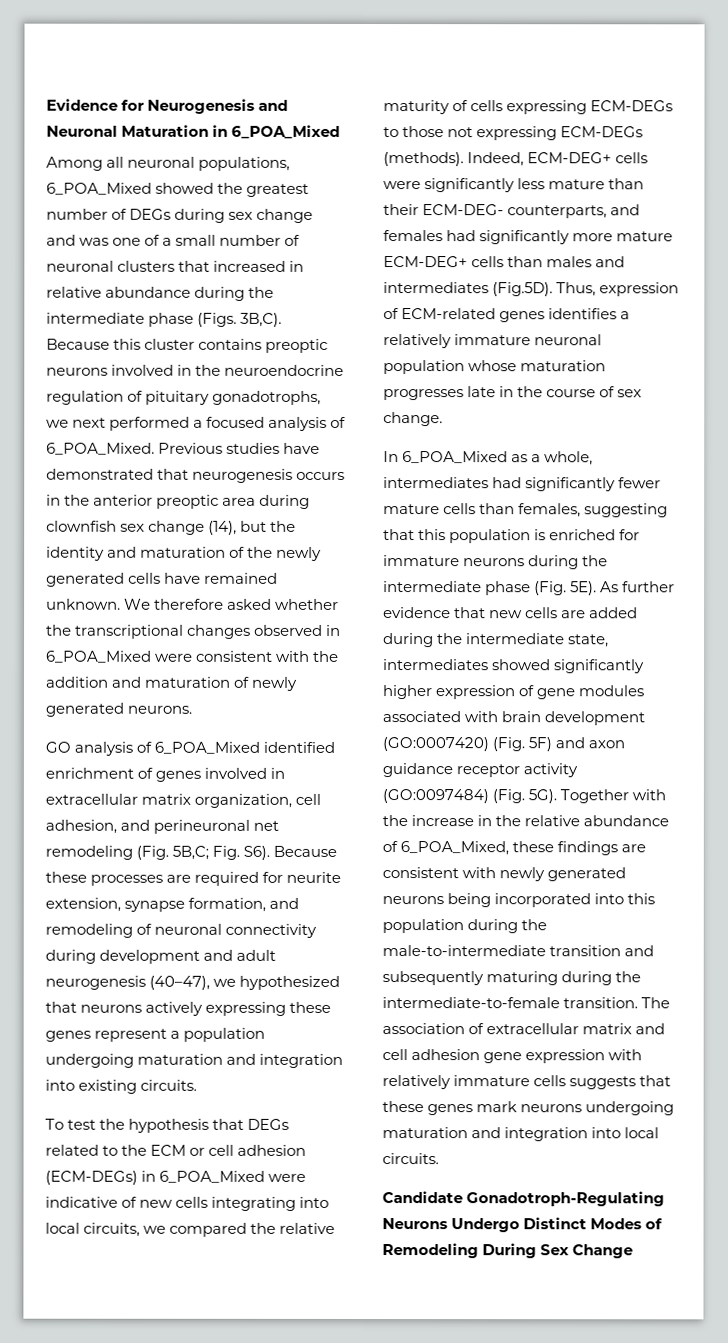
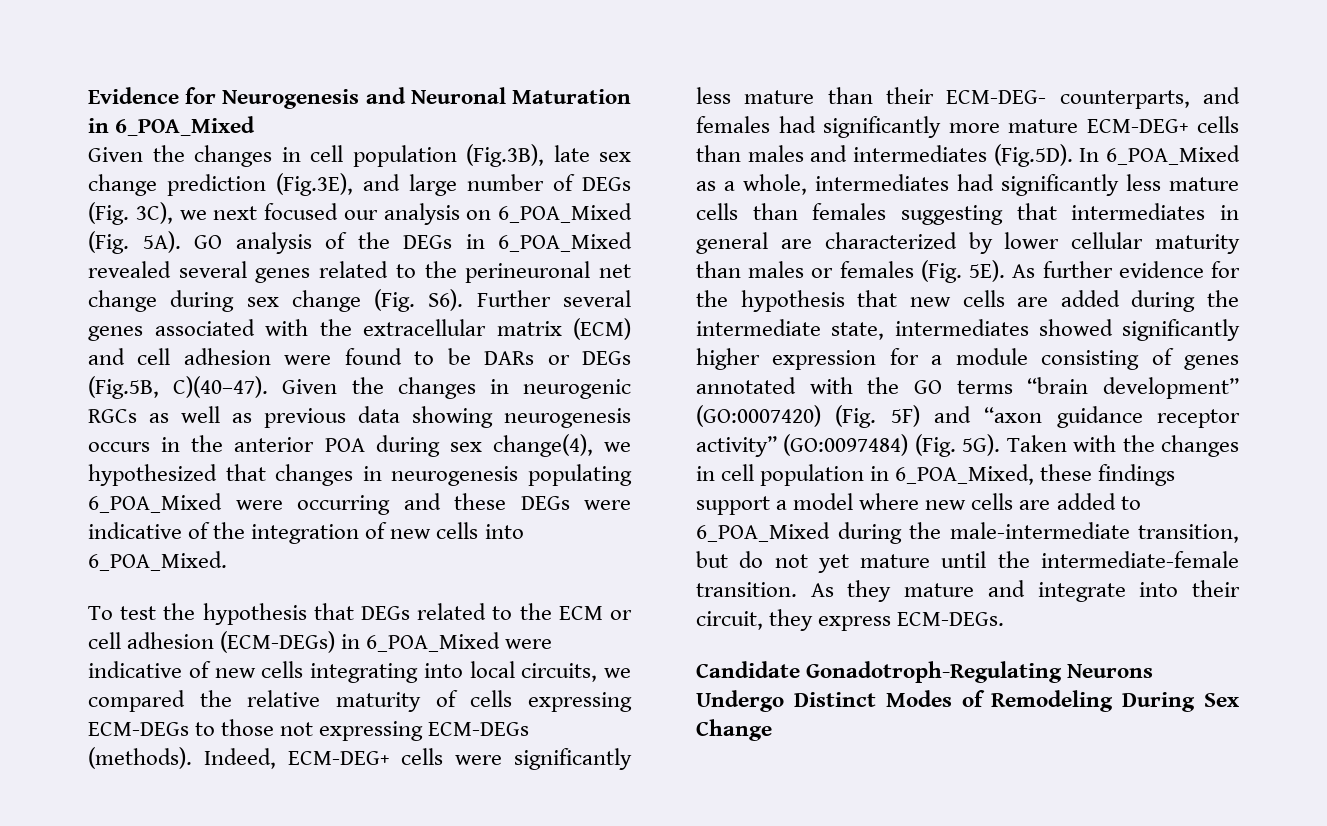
- Among all neuronal populations, 6_POA_Mixed showed the greatest number of DEGs during sex change and was one of a small number of neuronal clusters that increased in relative abundance during the intermediate phase (Figs. 3B,C). Because this cluster contains preoptic neurons involved in the neuroendocrine regulation of pituitary gonadotrophs, we next performed a focused analysis of 6_POA_Mixed. Previous studies have demonstrated that neurogenesis occurs in the anterior preoptic area during clownfish sex change (14), but the identity and maturation of the newly generated cells have remained unknown. We therefore asked whether the transcriptional changes observed in 6_POA_Mixed were consistent with the addition and maturation of newly generated neurons.
- GO analysis of 6_POA_Mixed identified enrichment of genes involved in extracellular matrix organization, cell adhesion, and perineuronal net remodeling (Fig. 5B,C; Fig. S6). Because these processes are required for neurite extension, synapse formation, and remodeling of neuronal connectivity during development and adult neurogenesis (40–47), we hypothesized that neurons actively expressing these genes represent a population undergoing maturation and integration into existing circuits.
+ Given the changes in cell population (Fig.3B), late sex change prediction (Fig.3E), and large number of DEGs (Fig. 3C), we next focused our analysis on 6_POA_Mixed (Fig. 5A). GO analysis of the DEGs in 6_POA_Mixed revealed several genes related to the perineuronal net change during sex change (Fig. S6). Further several genes associated with the extracellular matrix (ECM) and cell adhesion were found to be DARs or DEGs (Fig.5B, C)(40–47). Given the changes in neurogenic RGCs as well as previous data showing neurogenesis occurs in the anterior POA during sex change(4), we hypothesized that changes in neurogenesis populating 6_POA_Mixed were occurring and these DEGs were indicative of the integration of new cells into 6_POA_Mixed.
- Indeed, ECM-DEG+ cells were significantly less mature than their ECM-DEG- counterparts, and females had significantly more mature ECM-DEG+ cells than males and intermediates (Fig.5D). Thus, expression of ECM-related genes identifies a relatively immature neuronal population whose maturation progresses late in the course of sex change.
- In 6_POA_Mixed as a whole, intermediates had significantly fewer mature cells than females, suggesting that this population is enriched for immature neurons during the intermediate phase (Fig. 5E).
+ Indeed, ECM-DEG+ cells were significantly less mature than their ECM-DEG- counterparts, and females had significantly more mature ECM-DEG+ cells than males and intermediates (Fig.5D). In 6_POA_Mixed as a whole, intermediates had significantly less mature cells than females suggesting that intermediates in general are characterized by lower cellular maturity than males or females (Fig. 5E).
- As further evidence that new cells are added during the intermediate state, intermediates showed significantly higher expression of gene modules associated with brain development (GO:0007420) (Fig. 5F) and axon guidance receptor activity (GO:0097484) (Fig. 5G).
+ As further evidence for the hypothesis that new cells are added during the intermediate state, intermediates showed significantly higher expression for a module consisting of genes annotated with the GO terms “brain development” (GO:0007420) (Fig. 5F) and “axon guidance receptor activity” (GO:0097484) (Fig. 5G).
- Together with the increase in the relative abundance of 6_POA_Mixed, these findings are consistent with newly generated neurons being incorporated into this population during the male-to-intermediate transition and subsequently maturing during the intermediate-to-female transition. The association of extracellular matrix and cell adhesion gene expression with relatively immature cells suggests that these genes mark neurons undergoing maturation and integration into local circuits.
+ Taken with the changes in cell population in 6_POA_Mixed, these findings support a model where new cells are added to 6_POA_Mixed during the male-intermediate transition, but do not yet mature until the intermediate-female transition. As they mature and integrate into their circuit, they express ECM-DEGs.

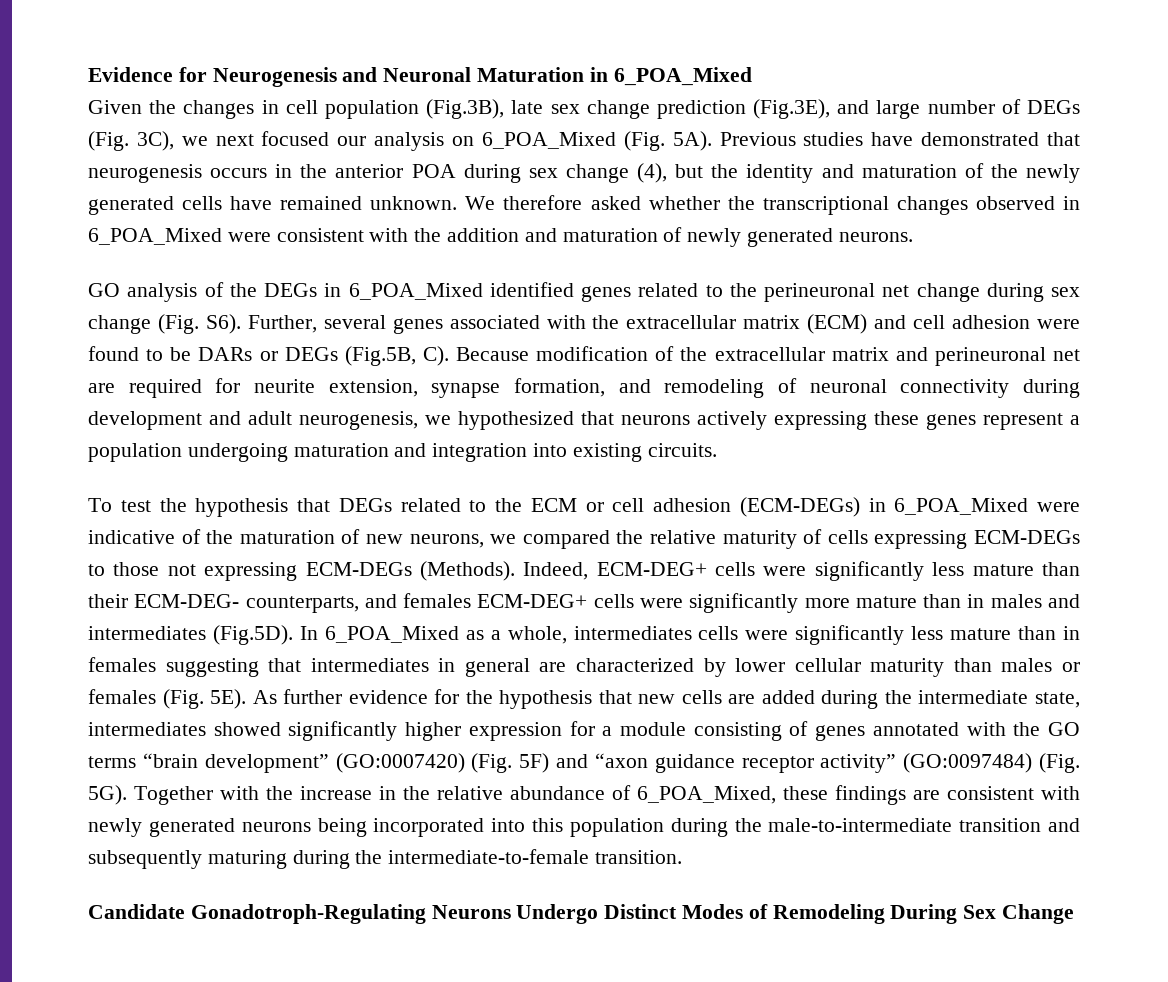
- Given the changes in cell population (Fig.3B), late sex change prediction (Fig.3E), and large number of DEGs (Fig. 3C), we next focused our analysis on 6_POA_Mixed (Fig. 5A). GO analysis of the DEGs in 6_POA_Mixed revealed several genes related to the perineuronal net change during sex change (Fig. S6). Further several genes associated with the extracellular matrix (ECM) and cell adhesion were found to be DARs or DEGs (Fig.5B, C)(40–47). Given the changes in neurogenic RGCs as well as previous data showing neurogenesis occurs in the anterior POA during sex change(4), we hypothesized that changes in neurogenesis populating 6_POA_Mixed were occurring and these DEGs were indicative of the integration of new cells into 6_POA_Mixed.
+ Given the changes in cell population (Fig.3B), late sex change prediction (Fig.3E), and large number of DEGs (Fig. 3C), we next focused our analysis on 6_POA_Mixed (Fig. 5A). Previous studies have demonstrated that neurogenesis occurs in the anterior POA during sex change (4), but the identity and maturation of the newly generated cells have remained unknown. We therefore asked whether the transcriptional changes observed in 6_POA_Mixed were consistent with the addition and maturation of newly generated neurons.
+ GO analysis of the DEGs in 6_POA_Mixed identified genes related to the perineuronal net change during sex change (Fig. S6). Further, several genes associated with the extracellular matrix (ECM) and cell adhesion were found to be DARs or DEGs (Fig.5B, C). Because modification of the extracellular matrix and perineuronal net are required for neurite extension, synapse formation, and remodeling of neuronal connectivity during development and adult neurogenesis, we hypothesized that neurons actively expressing these genes represent a population undergoing maturation and integration into existing circuits.
- To test the hypothesis that DEGs related to the ECM or cell adhesion (ECM-DEGs) in 6_POA_Mixed were indicative of new cells integrating into local circuits, we compared the relative maturity of cells expressing ECM-DEGs to those not expressing ECM-DEGs (methods).
+ To test the hypothesis that DEGs related to the ECM or cell adhesion (ECM-DEGs) in 6_POA_Mixed were indicative of the maturation of new neurons, we compared the relative maturity of cells expressing ECM-DEGs to those not expressing ECM-DEGs (Methods).
- Indeed, ECM-DEG+ cells were significantly less mature than their ECM-DEG- counterparts, and females had significantly more mature ECM-DEG+ cells than males and intermediates (Fig.5D). In 6_POA_Mixed as a whole, intermediates had significantly less mature cells than females suggesting that intermediates in general are characterized by lower cellular maturity than males or females (Fig. 5E).
+ Indeed, ECM-DEG+ cells were significantly less mature than their ECM-DEG- counterparts, and females ECM-DEG+ cells were significantly more mature than in males and intermediates (Fig.5D). In 6_POA_Mixed as a whole, intermediates cells were significantly less mature than in females suggesting that intermediates in general are characterized by lower cellular maturity than males or females (Fig. 5E).
- Taken with the changes in cell population in 6_POA_Mixed, these findings support a model where new cells are added to 6_POA_Mixed during the male-intermediate transition, but do not yet mature until the intermediate-female transition. As they mature and integrate into their circuit, they express ECM-DEGs.
+ Together with the increase in the relative abundance of 6_POA_Mixed, these findings are consistent with newly generated neurons being incorporated into this population during the male-to-intermediate transition and subsequently maturing during the intermediate-to-female transition.

